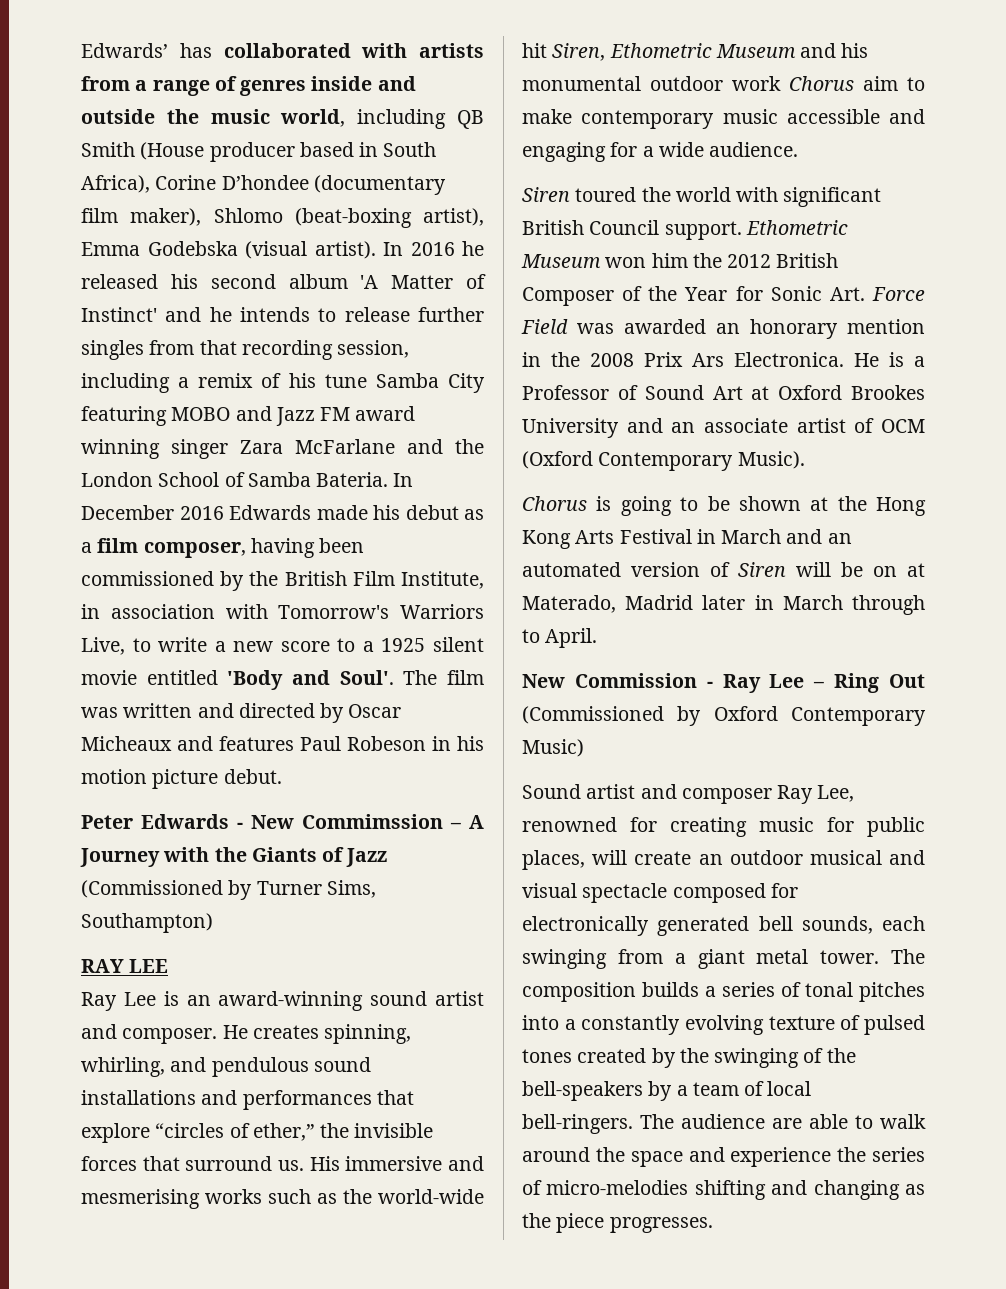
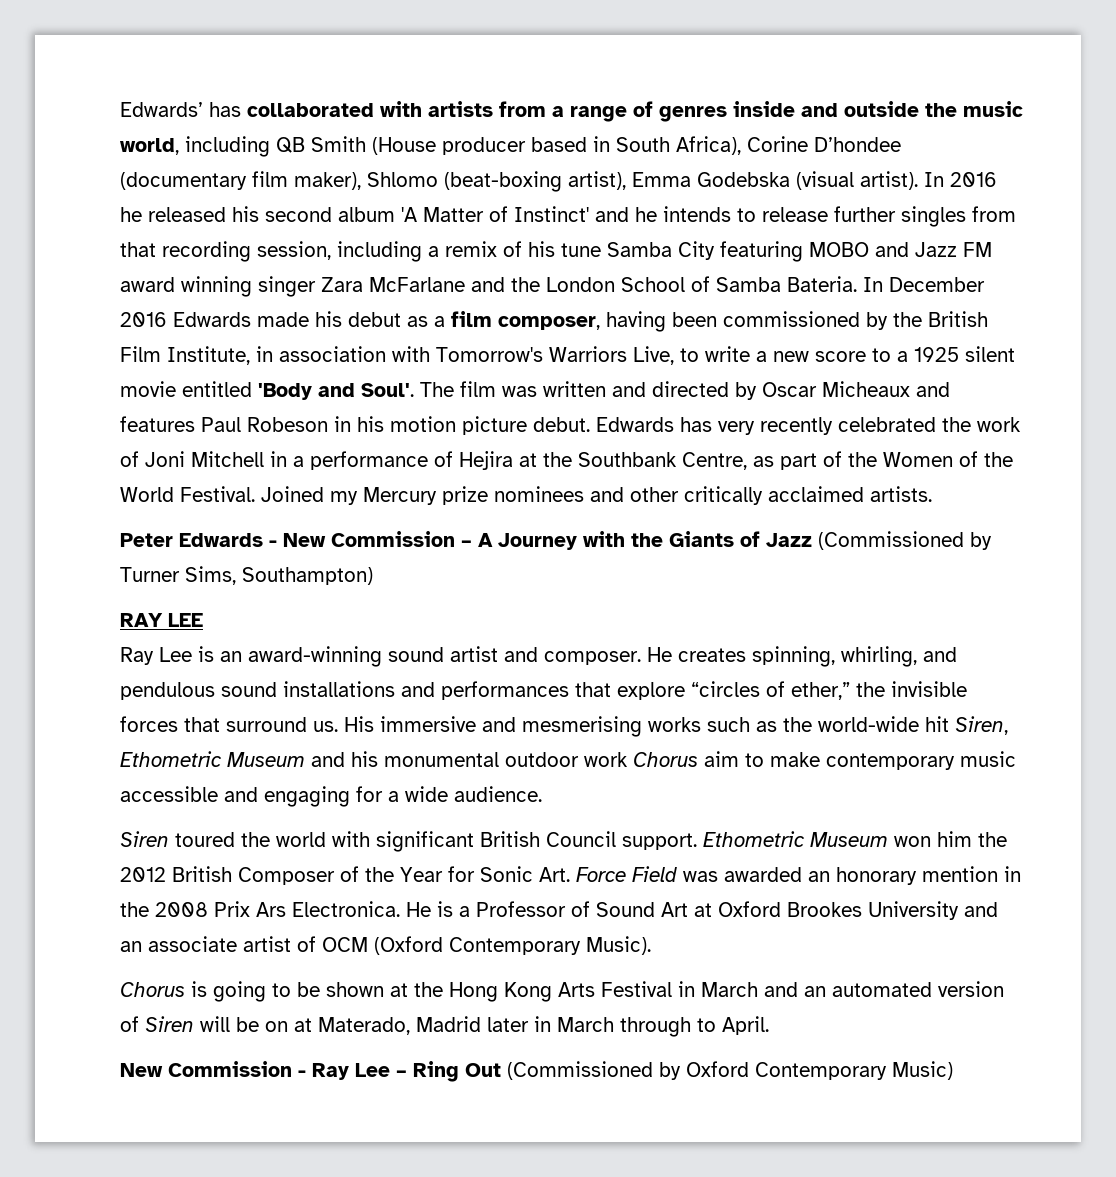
+ Edwards has very recently celebrated the work of Joni Mitchell in a performance of Hejira at the Southbank Centre, as part of the Women of the World Festival. Joined my Mercury prize nominees and other critically acclaimed artists.
- Peter Edwards - New Commimssion – A Journey with the Giants of Jazz (Commissioned by Turner Sims, Southampton)
+ Peter Edwards - New Commission – A Journey with the Giants of Jazz (Commissioned by Turner Sims, Southampton)
- Sound artist and composer Ray Lee, renowned for creating music for public places, will create an outdoor musical and visual spectacle composed for electronically generated bell sounds, each swinging from a giant metal tower. The composition builds a series of tonal pitches into a constantly evolving texture of pulsed tones created by the swinging of the bell-speakers by a team of local bell-ringers. The audience are able to walk around the space and experience the series of micro-melodies shifting and changing as the piece progresses.

